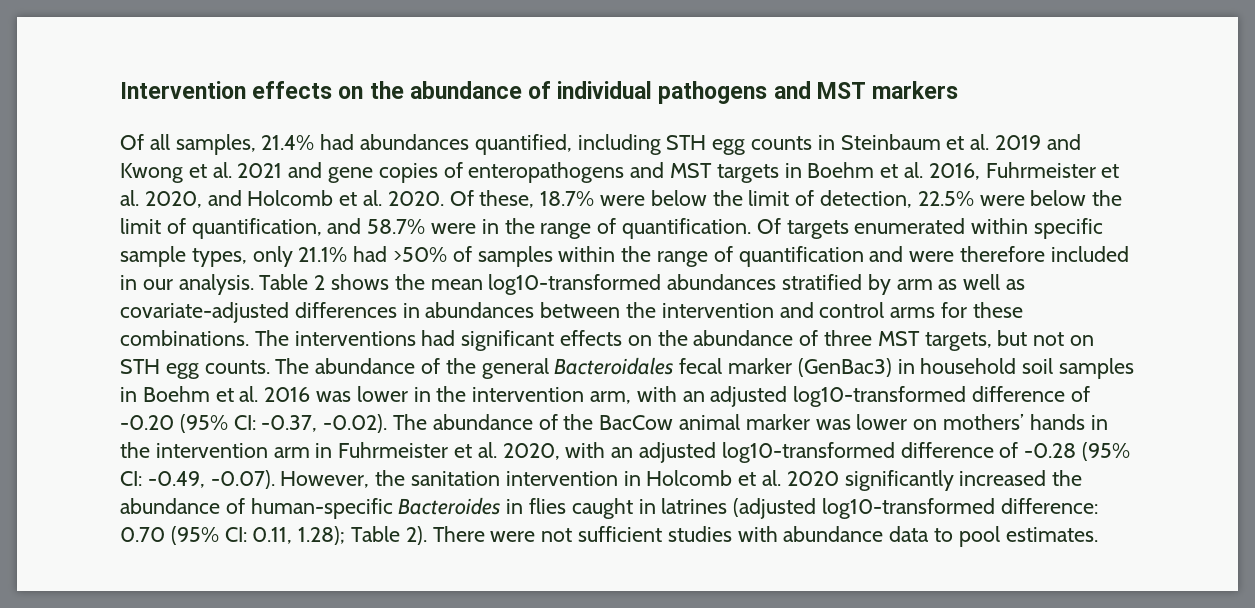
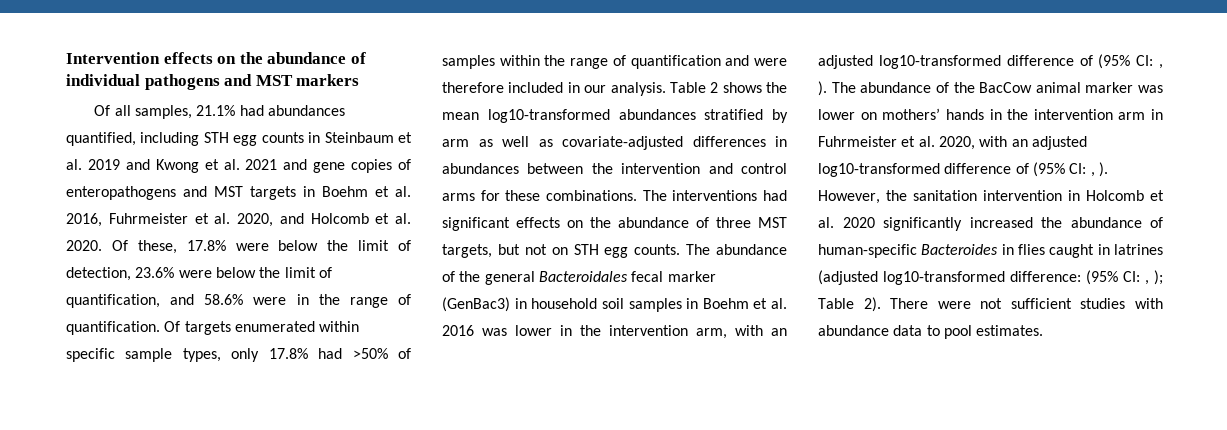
- Of all samples, 21.4% had abundances quantified, including STH egg counts in Steinbaum et al. 2019 and Kwong et al. 2021 and gene copies of enteropathogens and MST targets in Boehm et al. 2016, Fuhrmeister et al. 2020, and Holcomb et al. 2020.
+ Of all samples, 21.1% had abundances quantified, including STH egg counts in Steinbaum et al. 2019 and Kwong et al. 2021 and gene copies of enteropathogens and MST targets in Boehm et al. 2016, Fuhrmeister et al. 2020, and Holcomb et al. 2020.
- Of these, 18.7% were below the limit of detection, 22.5% were below the limit of quantification, and 58.7% were in the range of quantification.
+ Of these, 17.8% were below the limit of detection, 23.6% were below the limit of quantification, and 58.6% were in the range of quantification.
- Of targets enumerated within specific sample types, only 21.1% had >50% of samples within the range of quantification and were therefore included in our analysis.
+ Of targets enumerated within specific sample types, only 17.8% had >50% of samples within the range of quantification and were therefore included in our analysis.
- The abundance of the general Bacteroidales fecal marker (GenBac3) in household soil samples in Boehm et al. 2016 was lower in the intervention arm, with an adjusted log10-transformed difference of -0.20 (95% CI: -0.37, -0.02). The abundance of the BacCow animal marker was lower on mothers’ hands in the intervention arm in Fuhrmeister et al. 2020, with an adjusted log10-transformed difference of -0.28 (95% CI: -0.49, -0.07). However, the sanitation intervention in Holcomb et al. 2020 significantly increased the abundance of human-specific Bacteroides in flies caught in latrines (adjusted log10-transformed difference:
+ The abundance of the general Bacteroidales fecal marker (GenBac3) in household soil samples in Boehm et al. 2016 was lower in the intervention arm, with an adjusted log10-transformed difference of (95% CI: , ). The abundance of the BacCow animal marker was lower on mothers’ hands in the intervention arm in Fuhrmeister et al. 2020, with an adjusted log10-transformed difference of (95% CI: , ). However, the sanitation intervention in Holcomb et al. 2020 significantly increased the abundance of human-specific Bacteroides in flies caught in latrines (adjusted log10-transformed difference:
- 0.70 (95% CI: 0.11, 1.28);
+ (95% CI: , );

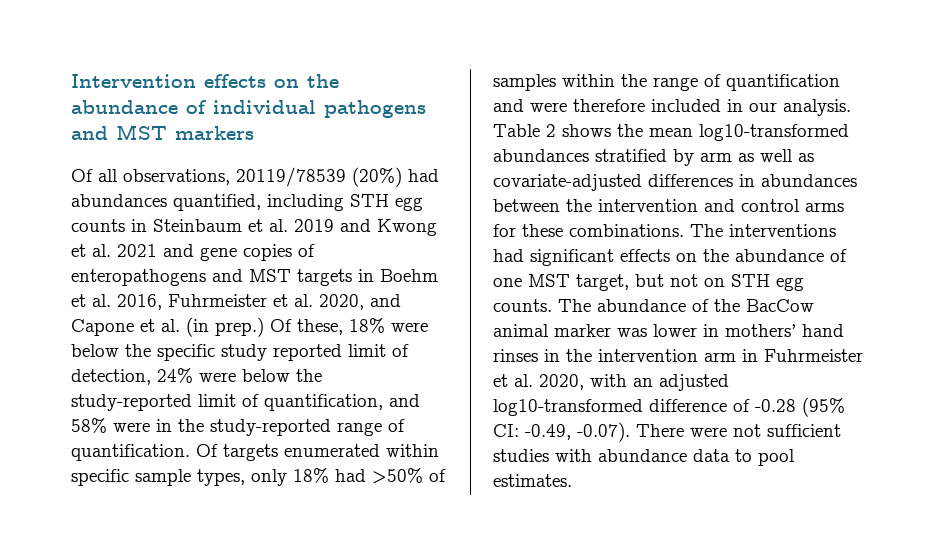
- Of all samples, 21.1% had abundances quantified, including STH egg counts in Steinbaum et al. 2019 and Kwong et al. 2021 and gene copies of enteropathogens and MST targets in Boehm et al. 2016, Fuhrmeister et al. 2020, and Holcomb et al. 2020.
+ Of all observations, 20119/78539 (20%) had abundances quantified, including STH egg counts in Steinbaum et al. 2019 and Kwong et al. 2021 and gene copies of enteropathogens and MST targets in Boehm et al. 2016, Fuhrmeister et al. 2020, and Capone et al. (in prep.)
- Of these, 17.8% were below the limit of detection, 23.6% were below the limit of quantification, and 58.6% were in the range of quantification.
+ Of these, 18% were below the specific study reported limit of detection, 24% were below the study-reported limit of quantification, and 58% were in the study-reported range of quantification.
- Of targets enumerated within specific sample types, only 17.8% had >50% of samples within the range of quantification and were therefore included in our analysis.
+ Of targets enumerated within specific sample types, only 18% had >50% of samples within the range of quantification and were therefore included in our analysis.
- The interventions had significant effects on the abundance of three MST targets, but not on STH egg counts.
+ The interventions had significant effects on the abundance of one MST target, but not on STH egg counts.
- The abundance of the general Bacteroidales fecal marker (GenBac3) in household soil samples in Boehm et al. 2016 was lower in the intervention arm, with an adjusted log10-transformed difference of (95% CI: , ). The abundance of the BacCow animal marker was lower on mothers’ hands in the intervention arm in Fuhrmeister et al. 2020, with an adjusted log10-transformed difference of (95% CI: , ). However, the sanitation intervention in Holcomb et al. 2020 significantly increased the abundance of human-specific Bacteroides in flies caught in latrines (adjusted log10-transformed difference: (95% CI: , ); Table 2). There were not sufficient studies with abundance data to pool estimates.
+ The abundance of the BacCow animal marker was lower in mothers’ hand rinses in the intervention arm in Fuhrmeister et al. 2020, with an adjusted log10-transformed difference of -0.28 (95% CI: -0.49, -0.07). There were not sufficient studies with abundance data to pool estimates.

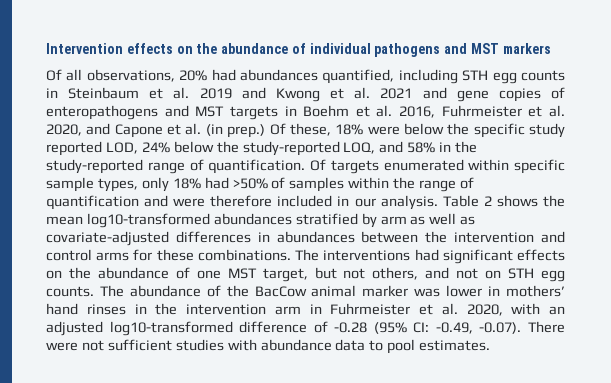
- Of all observations, 20119/78539 (20%) had abundances quantified, including STH egg counts in Steinbaum et al. 2019 and Kwong et al. 2021 and gene copies of enteropathogens and MST targets in Boehm et al. 2016, Fuhrmeister et al. 2020, and Capone et al. (in prep.)
+ Of all observations, 20% had abundances quantified, including STH egg counts in Steinbaum et al. 2019 and Kwong et al. 2021 and gene copies of enteropathogens and MST targets in Boehm et al. 2016, Fuhrmeister et al. 2020, and Capone et al. (in prep.)
- Of these, 18% were below the specific study reported limit of detection, 24% were below the study-reported limit of quantification, and 58% were in the study-reported range of quantification.
+ Of these, 18% were below the specific study reported LOD, 24% below the study-reported LOQ, and 58% in the study-reported range of quantification.
- The interventions had significant effects on the abundance of one MST target, but not on STH egg counts.
+ The interventions had significant effects on the abundance of one MST target, but not others, and not on STH egg counts.

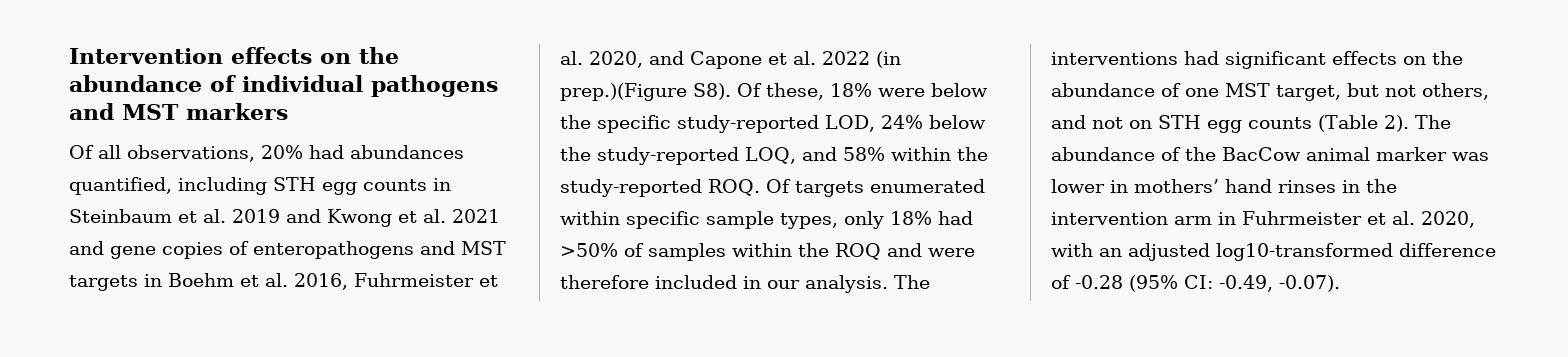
- Of all observations, 20% had abundances quantified, including STH egg counts in Steinbaum et al. 2019 and Kwong et al. 2021 and gene copies of enteropathogens and MST targets in Boehm et al. 2016, Fuhrmeister et al. 2020, and Capone et al. (in prep.) Of these, 18% were below the specific study reported LOD, 24% below the study-reported LOQ, and 58% in the study-reported range of quantification. Of targets enumerated within specific sample types, only 18% had >50% of samples within the range of quantification and were therefore included in our analysis.
+ Of all observations, 20% had abundances quantified, including STH egg counts in Steinbaum et al. 2019 and Kwong et al. 2021 and gene copies of enteropathogens and MST targets in Boehm et al. 2016, Fuhrmeister et al. 2020, and Capone et al. 2022 (in prep.)(Figure S8). Of these, 18% were below the specific study-reported LOD, 24% below the study-reported LOQ, and 58% within the study-reported ROQ. Of targets enumerated within specific sample types, only 18% had >50% of samples within the ROQ and were therefore included in our analysis.
- Table 2 shows the mean log10-transformed abundances stratified by arm as well as covariate-adjusted differences in abundances between the intervention and control arms for these combinations.
- The interventions had significant effects on the abundance of one MST target, but not others, and not on STH egg counts.
+ The interventions had significant effects on the abundance of one MST target, but not others, and not on STH egg counts (Table 2).
- The abundance of the BacCow animal marker was lower in mothers’ hand rinses in the intervention arm in Fuhrmeister et al. 2020, with an adjusted log10-transformed difference of -0.28 (95% CI: -0.49, -0.07). There were not sufficient studies with abundance data to pool estimates.
+ The abundance of the BacCow animal marker was lower in mothers’ hand rinses in the intervention arm in Fuhrmeister et al. 2020, with an adjusted log10-transformed difference of -0.28 (95% CI: -0.49, -0.07).

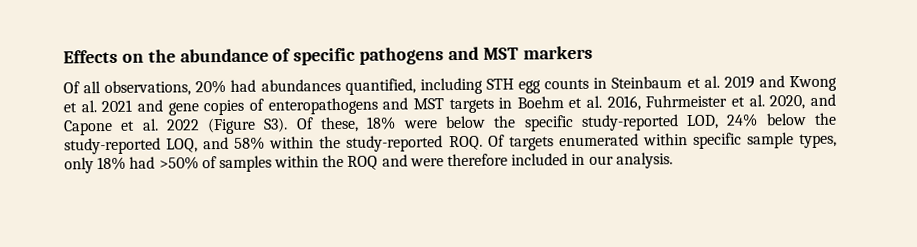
- Intervention effects on the abundance of individual pathogens and MST markers
+ Effects on the abundance of specific pathogens and MST markers
- Of all observations, 20% had abundances quantified, including STH egg counts in Steinbaum et al. 2019 and Kwong et al. 2021 and gene copies of enteropathogens and MST targets in Boehm et al. 2016, Fuhrmeister et al. 2020, and Capone et al. 2022 (in prep.)(Figure S8). Of these, 18% were below the specific study-reported LOD, 24% below the study-reported LOQ, and 58% within the study-reported ROQ. Of targets enumerated within specific sample types, only 18% had >50% of samples within the ROQ and were therefore included in our analysis. The interventions had significant effects on the abundance of one MST target, but not others, and not on STH egg counts (Table 2). The abundance of the BacCow animal marker was lower in mothers’ hand rinses in the intervention arm in Fuhrmeister et al. 2020, with an adjusted log10-transformed difference of -0.28 (95% CI: -0.49, -0.07).
+ Of all observations, 20% had abundances quantified, including STH egg counts in Steinbaum et al. 2019 and Kwong et al. 2021 and gene copies of enteropathogens and MST targets in Boehm et al. 2016, Fuhrmeister et al. 2020, and Capone et al. 2022 (Figure S3). Of these, 18% were below the specific study-reported LOD, 24% below the study-reported LOQ, and 58% within the study-reported ROQ. Of targets enumerated within specific sample types, only 18% had >50% of samples within the ROQ and were therefore included in our analysis.

